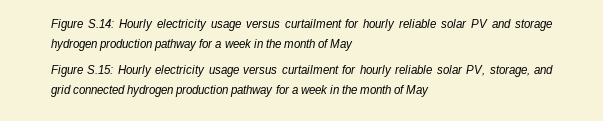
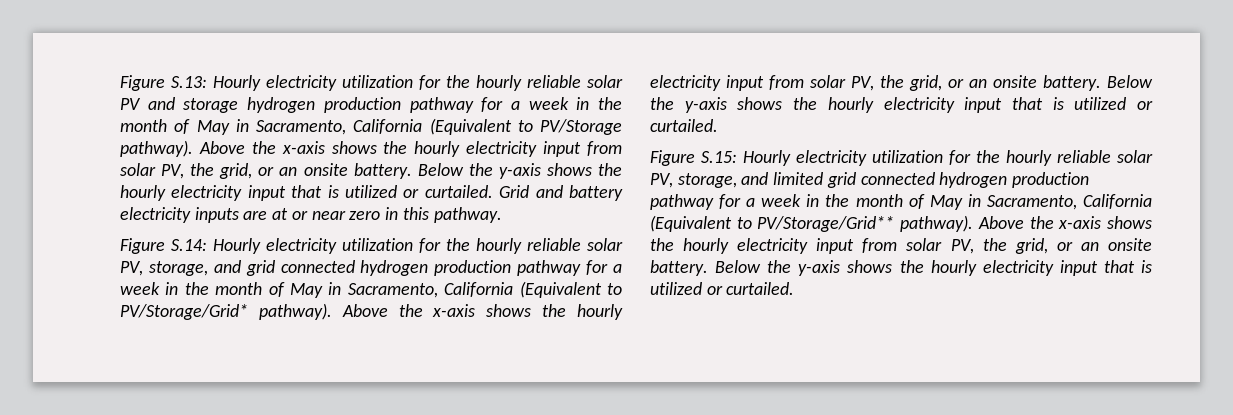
- Figure S.14: Hourly electricity usage versus curtailment for hourly reliable solar PV and storage hydrogen production pathway for a week in the month of May
- Figure S.15: Hourly electricity usage versus curtailment for hourly reliable solar PV, storage, and grid connected hydrogen production pathway for a week in the month of May
+ Figure S.13: Hourly electricity utilization for the hourly reliable solar PV and storage hydrogen production pathway for a week in the month of May in Sacramento, California (Equivalent to PV/Storage pathway). Above the x-axis shows the hourly electricity input from solar PV, the grid, or an onsite battery. Below the y-axis shows the hourly electricity input that is utilized or curtailed. Grid and battery electricity inputs are at or near zero in this pathway.
+ Figure S.14: Hourly electricity utilization for the hourly reliable solar PV, storage, and grid connected hydrogen production pathway for a week in the month of May in Sacramento, California (Equivalent to PV/Storage/Grid* pathway). Above the x-axis shows the hourly electricity input from solar PV, the grid, or an onsite battery. Below the y-axis shows the hourly electricity input that is utilized or curtailed.
+ Figure S.15: Hourly electricity utilization for the hourly reliable solar PV, storage, and limited grid connected hydrogen production pathway for a week in the month of May in Sacramento, California (Equivalent to PV/Storage/Grid** pathway). Above the x-axis shows the hourly electricity input from solar PV, the grid, or an onsite battery. Below the y-axis shows the hourly electricity input that is utilized or curtailed.

